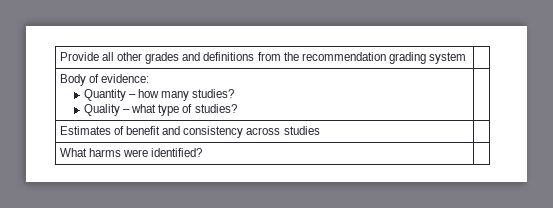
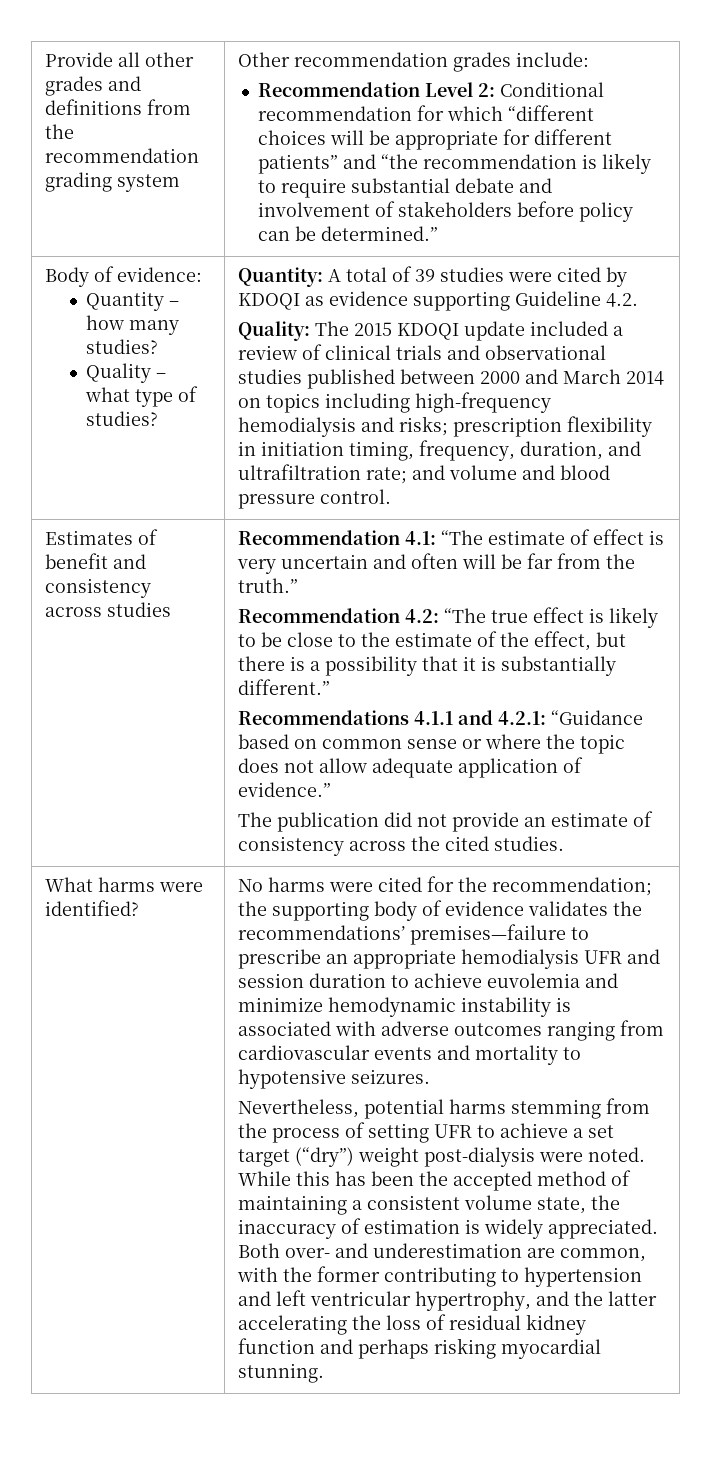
+ Other recommendation grades include:
+ Recommendation Level 2: Conditional recommendation for which “different choices will be appropriate for different patients” and “the recommendation is likely to require substantial debate and involvement of stakeholders before policy can be determined.”
+ Quantity: A total of 39 studies were cited by KDOQI as evidence supporting Guideline 4.2.
+ Quality: The 2015 KDOQI update included a review of clinical trials and observational studies published between 2000 and March 2014 on topics including high-frequency hemodialysis and risks; prescription flexibility in initiation timing, frequency, duration, and ultrafiltration rate; and volume and blood pressure control.
- What harms were identified? |
+ Recommendation 4.1: “The estimate of effect is very uncertain and often will be far from the truth.”
+ Recommendation 4.2: “The true effect is likely to be close to the estimate of the effect, but there is a possibility that it is substantially different.”
+ Recommendations 4.1.1 and 4.2.1: “Guidance based on common sense or where the topic does not allow adequate application of evidence.”
+ The publication did not provide an estimate of consistency across the cited studies.
+ What harms were identified? | No harms were cited for the recommendation; the supporting body of evidence validates the recommendations’ premises—failure to prescribe an appropriate hemodialysis UFR and session duration to achieve euvolemia and minimize hemodynamic instability is associated with adverse outcomes ranging from cardiovascular events and mortality to hypotensive seizures.
+ Nevertheless, potential harms stemming from the process of setting UFR to achieve a set target (“dry”) weight post-dialysis were noted. While this has been the accepted method of maintaining a consistent volume state, the inaccuracy of estimation is widely appreciated. Both over- and underestimation are common, with the former contributing to hypertension and left ventricular hypertrophy, and the latter accelerating the loss of residual kidney function and perhaps risking myocardial stunning.

